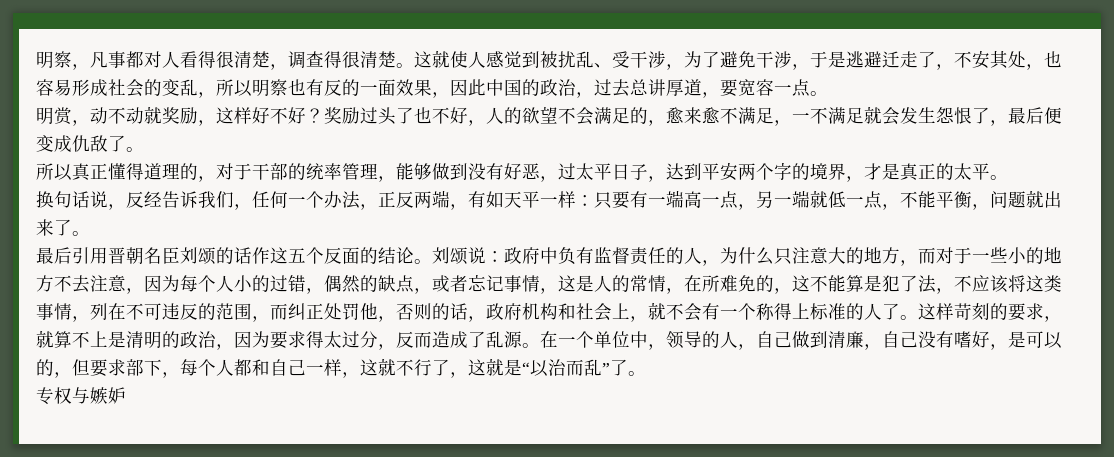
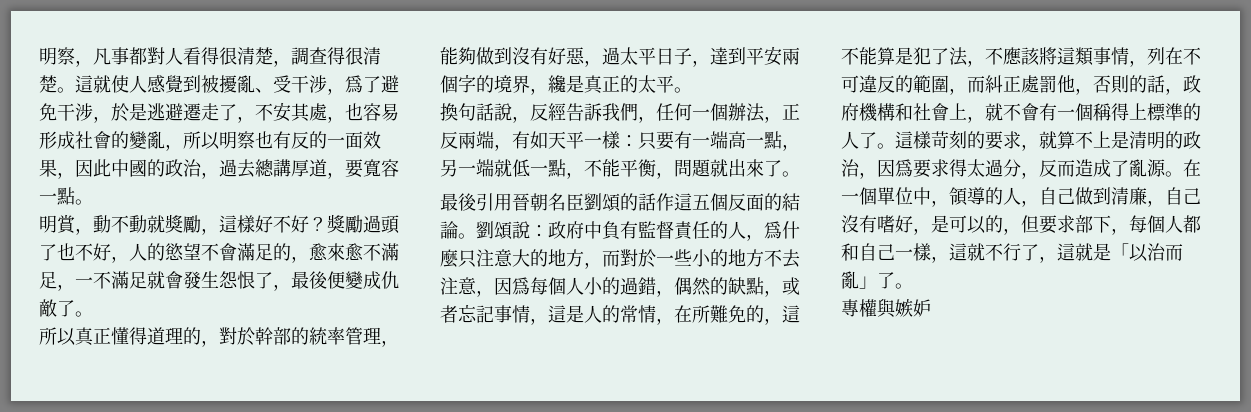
- 明察，凡事都对人看得很清楚，调查得很清楚。
+ 明察，凡事都對人看得很清楚，調查得很清楚。
- 这就使人感觉到被扰乱、受干涉，为了避免干涉，于是逃避迁走了，不安其处，也容易形成社会的变乱，所以明察也有反的一面效果，因此中国的政治，过去总讲厚道，要宽容一点。
- 明赏，动不动就奖励，这样好不好？奖励过头了也不好，人的欲望不会满足的，愈来愈不满足，一不满足就会发生怨恨了，最后便变成仇敌了。
+ 這就使人感覺到被擾亂、受干涉，爲了避免干涉，於是逃避遷走了，不安其處，也容易形成社會的變亂，所以明察也有反的一面效果，因此中國的政治，過去總講厚道，要寬容一點。
+ 明賞，動不動就獎勵，這樣好不好？獎勵過頭了也不好，人的慾望不會滿足的，愈來愈不滿足，一不滿足就會發生怨恨了，最後便變成仇敵了。
- 所以真正懂得道理的，对于干部的统率管理，能够做到没有好恶，过太平日子，达到平安两个字的境界，才是真正的太平。
+ 所以真正懂得道理的，對於幹部的統率管理，能夠做到沒有好惡，過太平日子，達到平安兩個字的境界，纔是真正的太平。
- 换句话说，反经告诉我们，任何一个办法，正反两端，有如天平一样：只要有一端高一点，另一端就低一点，不能平衡，问题就出来了。
+ 換句話說，反經告訴我們，任何一個辦法，正反兩端，有如天平一樣：只要有一端高一點，另一端就低一點，不能平衡，問題就出來了。
- 最后引用晋朝名臣刘颂的话作这五个反面的结论。刘颂说：政府中负有监督责任的人，为什么只注意大的地方，而对于一些小的地方不去注意，因为每个人小的过错，偶然的缺点，或者忘记事情，这是人的常情，在所难免的，这不能算是犯了法，不应该将这类事情，列在不可违反的范围，而纠正处罚他，否则的话，政府机构和社会上，就不会有一个称得上标准的人了。
+ 最後引用晉朝名臣劉頌的話作這五個反面的結論。劉頌說：政府中負有監督責任的人，爲什麼只注意大的地方，而對於一些小的地方不去注意，因爲每個人小的過錯，偶然的缺點，或者忘記事情，這是人的常情，在所難免的，這不能算是犯了法，不應該將這類事情，列在不可違反的範圍，而糾正處罰他，否則的話，政府機構和社會上，就不會有一個稱得上標準的人了。
- 这样苛刻的要求，就算不上是清明的政治，因为要求得太过分，反而造成了乱源。
+ 這樣苛刻的要求，就算不上是清明的政治，因爲要求得太過分，反而造成了亂源。
- 在一个单位中，领导的人，自己做到清廉，自己没有嗜好，是可以的，但要求部下，每个人都和自己一样，这就不行了，这就是“以治而乱”了。
- 专权与嫉妒
+ 在一個單位中，領導的人，自己做到清廉，自己沒有嗜好，是可以的，但要求部下，每個人都和自己一樣，這就不行了，這就是「以治而亂」了。
+ 專權與嫉妒

